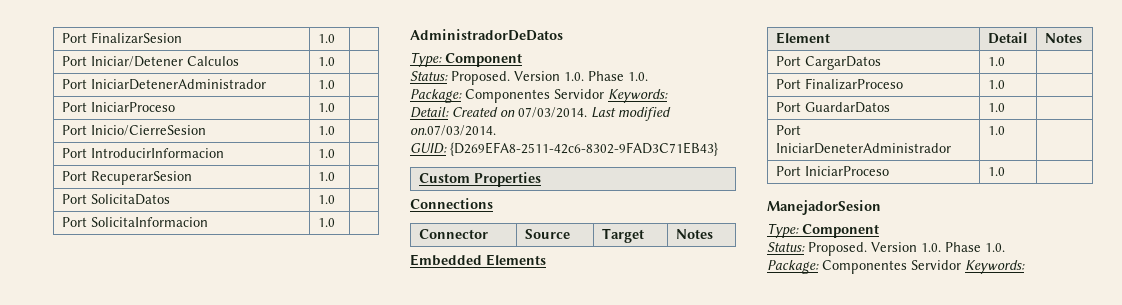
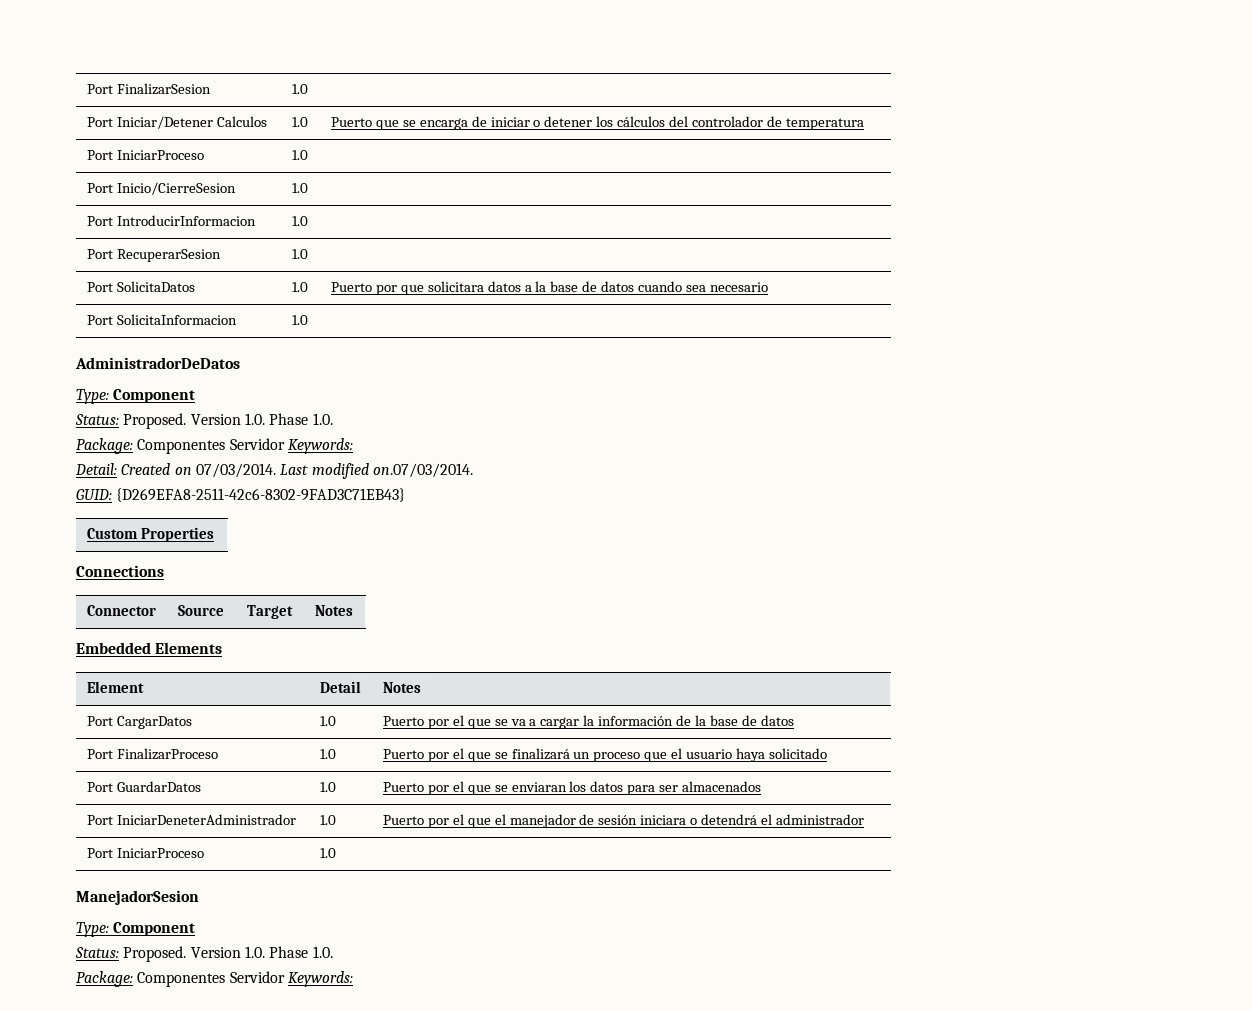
- Port Iniciar/Detener Calculos | 1.0 |
- Port IniciarDetenerAdministrador | 1.0 |
+ Port Iniciar/Detener Calculos | 1.0 | Puerto que se encarga de iniciar o detener los cálculos del controlador de temperatura
- Port SolicitaDatos | 1.0 |
+ Port SolicitaDatos | 1.0 | Puerto por que solicitara datos a la base de datos cuando sea necesario
- Port CargarDatos | 1.0 |
- Port FinalizarProceso | 1.0 |
- Port GuardarDatos | 1.0 |
- Port IniciarDeneterAdministrador | 1.0 |
+ Port CargarDatos | 1.0 | Puerto por el que se va a cargar la información de la base de datos
+ Port FinalizarProceso | 1.0 | Puerto por el que se finalizará un proceso que el usuario haya solicitado
+ Port GuardarDatos | 1.0 | Puerto por el que se enviaran los datos para ser almacenados
+ Port IniciarDeneterAdministrador | 1.0 | Puerto por el que el manejador de sesión iniciara o detendrá el administrador

